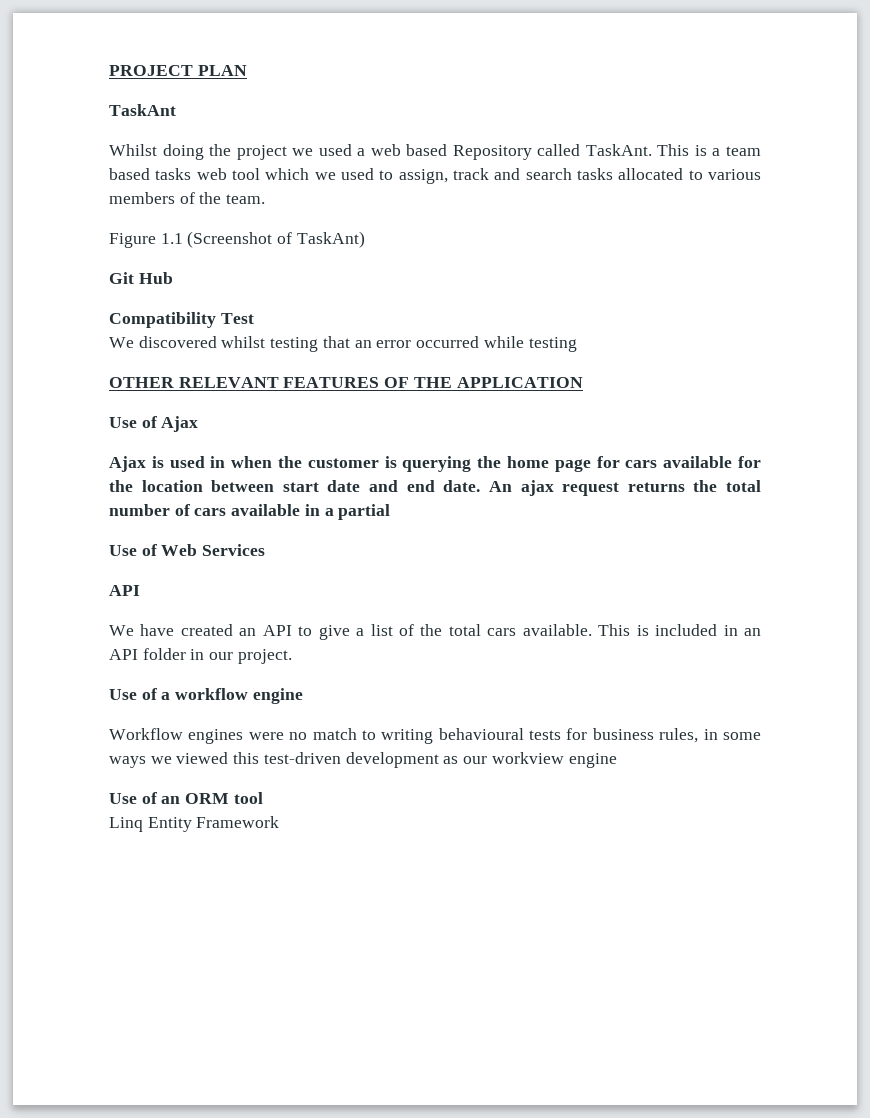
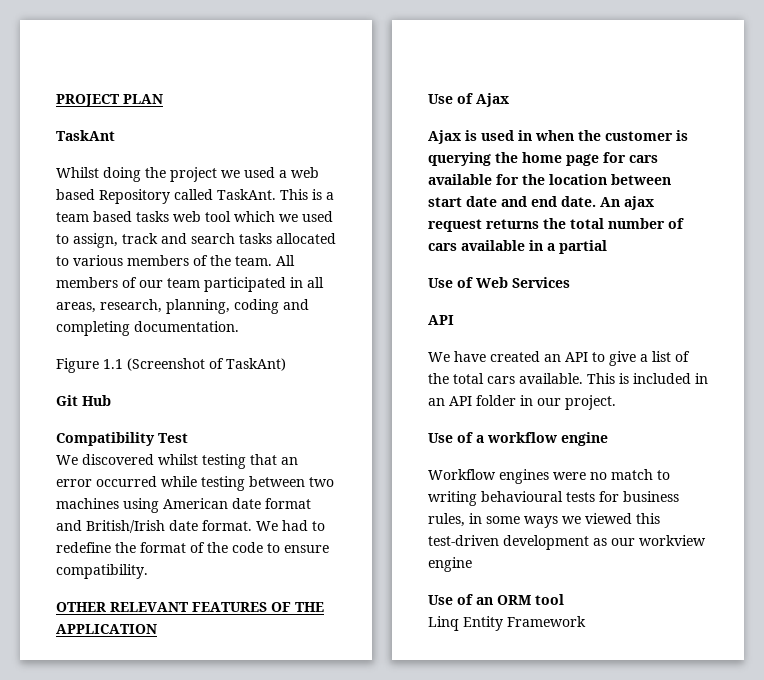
+ All members of our team participated in all areas, research, planning, coding and completing documentation.
- We discovered whilst testing that an error occurred while testing
+ We discovered whilst testing that an error occurred while testing between two machines using American date format and British/Irish date format. We had to redefine the format of the code to ensure compatibility.

